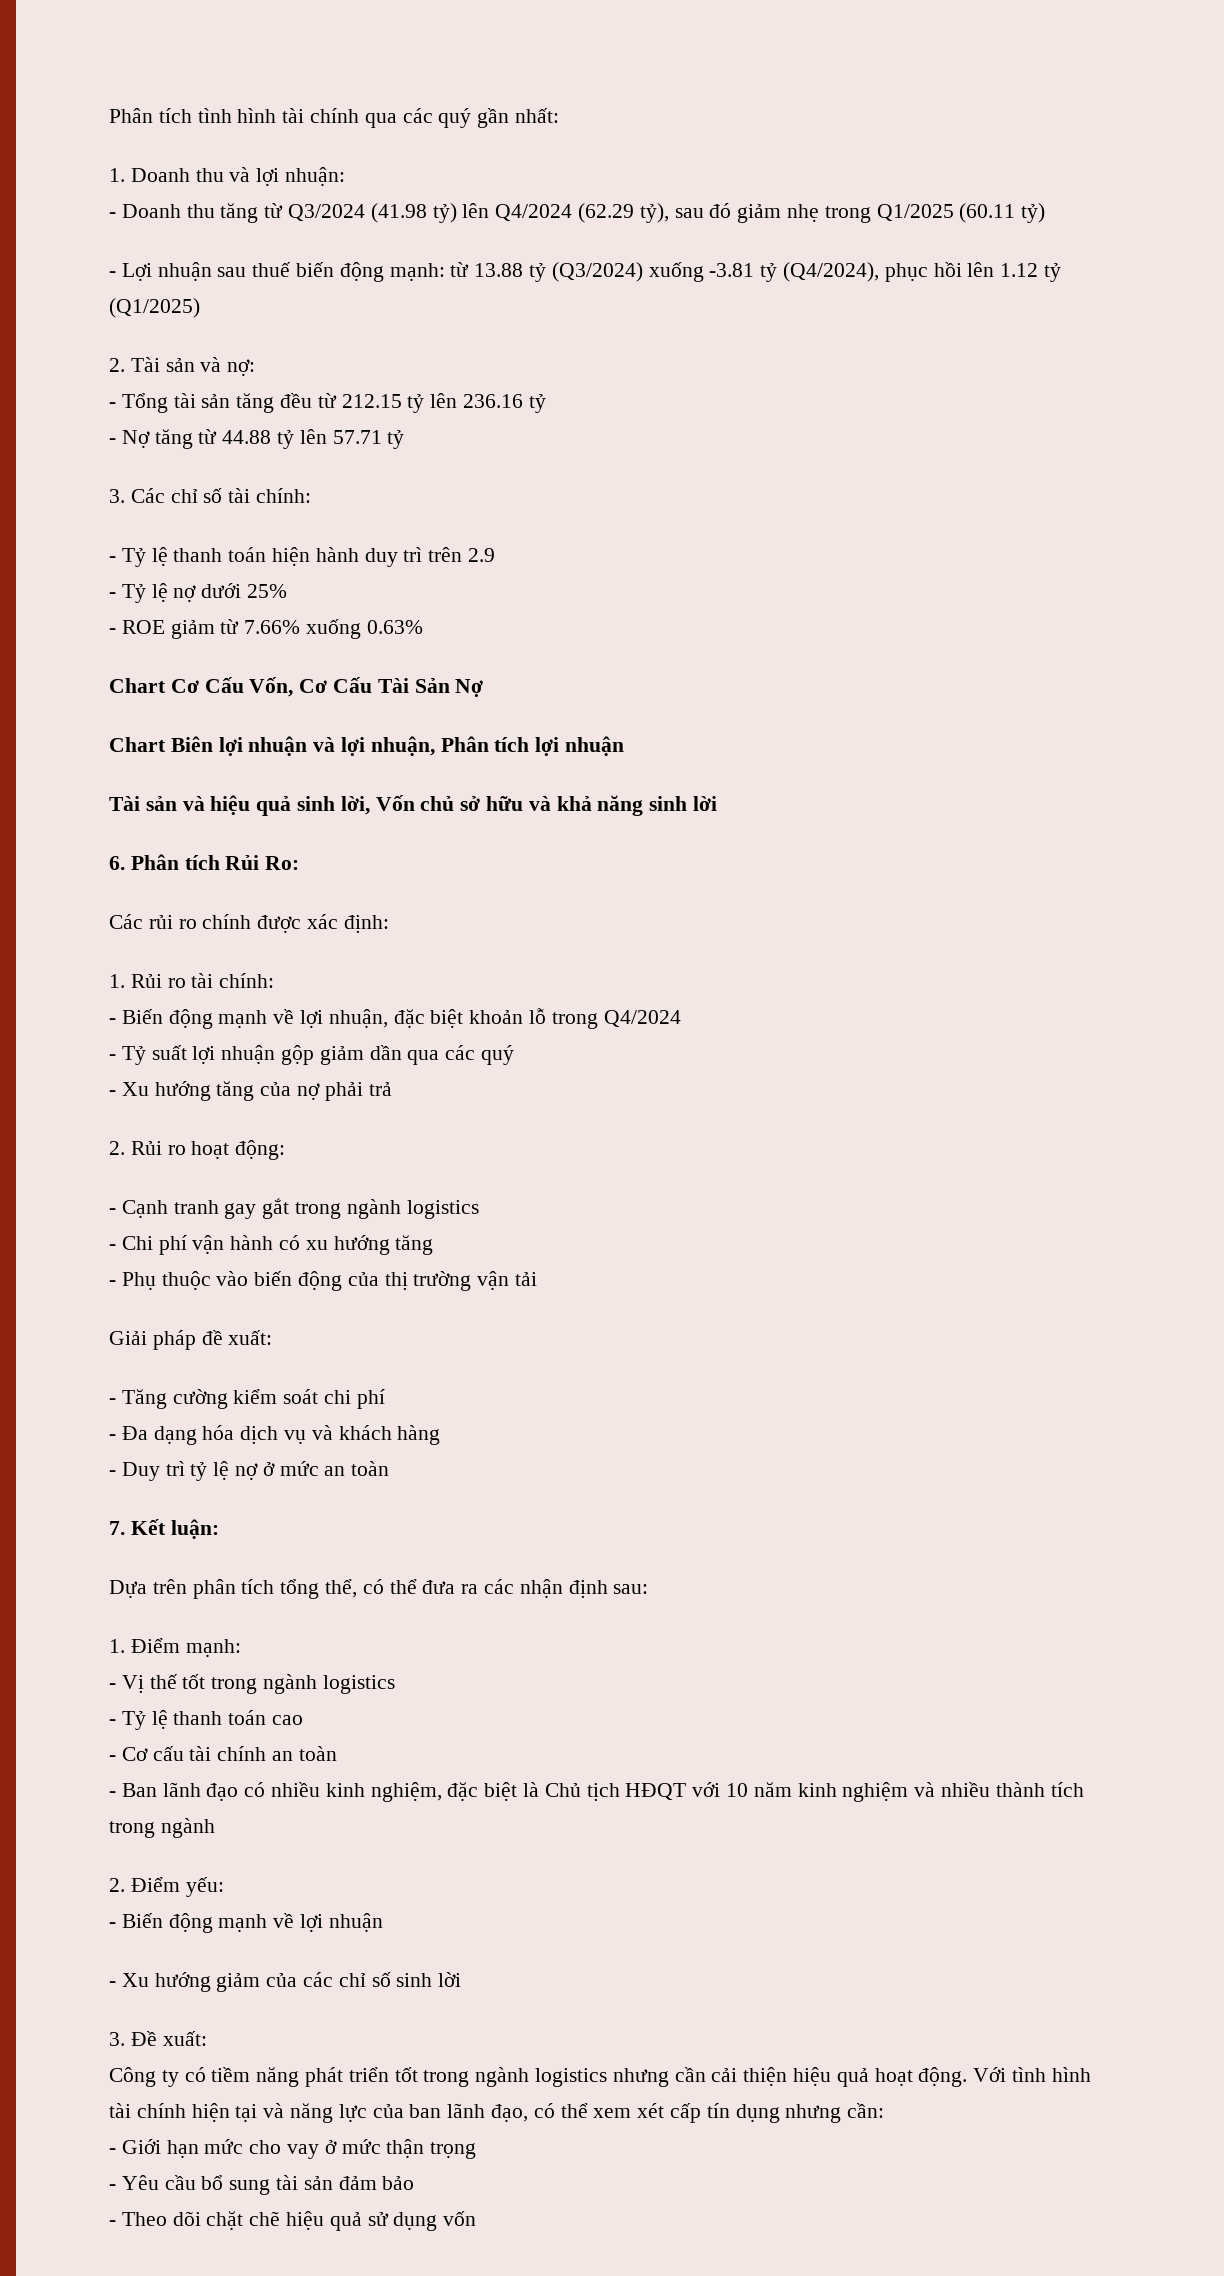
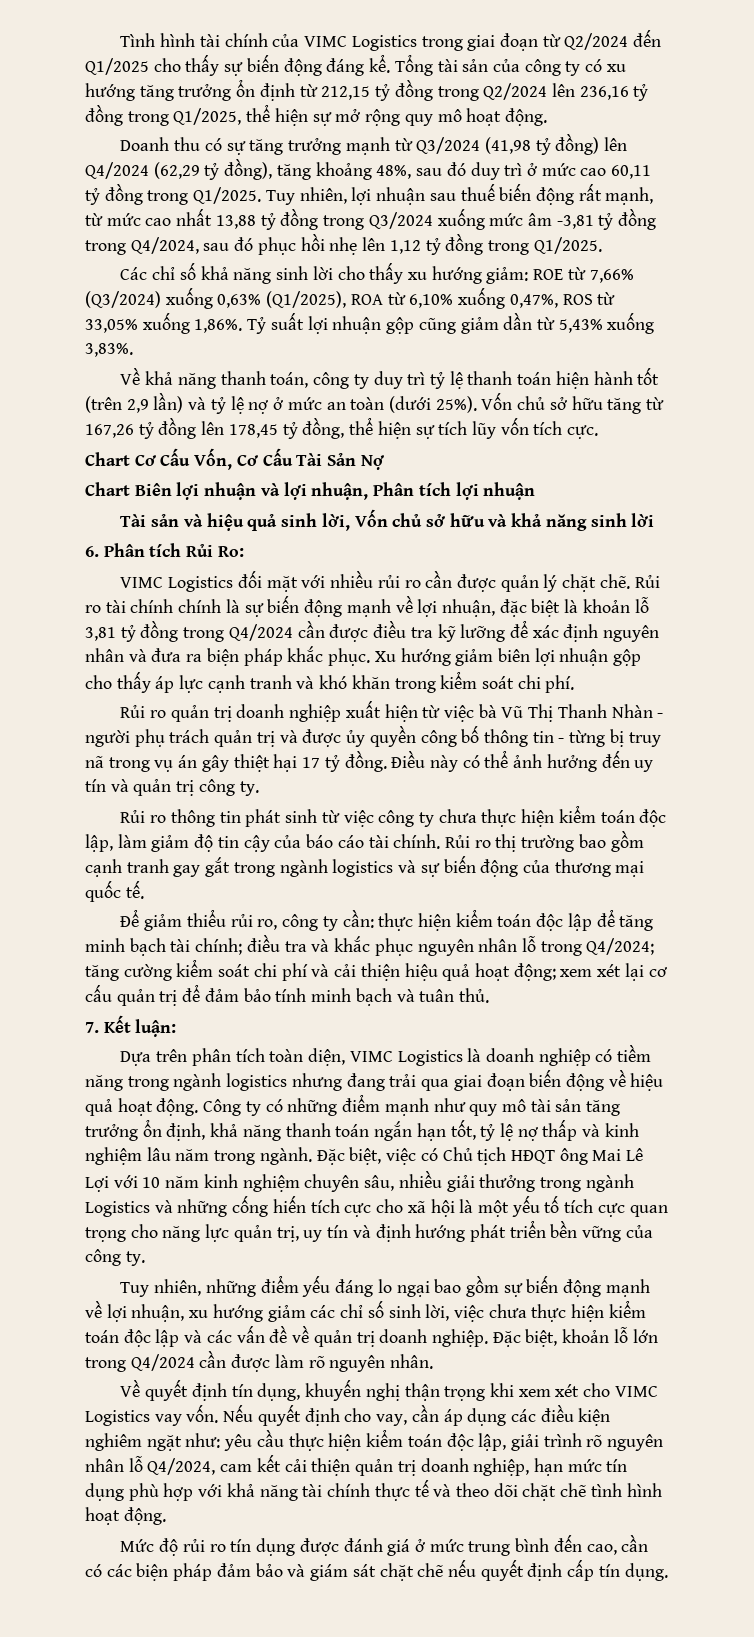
- Phân tích tình hình tài chính qua các quý gần nhất:
- 1. Doanh thu và lợi nhuận:
- - Doanh thu tăng từ Q3/2024 (41.98 tỷ) lên Q4/2024 (62.29 tỷ), sau đó giảm nhẹ trong Q1/2025 (60.11 tỷ)
- - Lợi nhuận sau thuế biến động mạnh: từ 13.88 tỷ (Q3/2024) xuống -3.81 tỷ (Q4/2024), phục hồi lên 1.12 tỷ (Q1/2025)
- 2. Tài sản và nợ:
- - Tổng tài sản tăng đều từ 212.15 tỷ lên 236.16 tỷ
- - Nợ tăng từ 44.88 tỷ lên 57.71 tỷ
- 3. Các chỉ số tài chính:
- - Tỷ lệ thanh toán hiện hành duy trì trên 2.9
- - Tỷ lệ nợ dưới 25%
- - ROE giảm từ 7.66% xuống 0.63%
+ Tình hình tài chính của VIMC Logistics trong giai đoạn từ Q2/2024 đến Q1/2025 cho thấy sự biến động đáng kể. Tổng tài sản của công ty có xu hướng tăng trưởng ổn định từ 212,15 tỷ đồng trong Q2/2024 lên 236,16 tỷ đồng trong Q1/2025, thể hiện sự mở rộng quy mô hoạt động.
+ Doanh thu có sự tăng trưởng mạnh từ Q3/2024 (41,98 tỷ đồng) lên Q4/2024 (62,29 tỷ đồng), tăng khoảng 48%, sau đó duy trì ở mức cao 60,11 tỷ đồng trong Q1/2025. Tuy nhiên, lợi nhuận sau thuế biến động rất mạnh, từ mức cao nhất 13,88 tỷ đồng trong Q3/2024 xuống mức âm -3,81 tỷ đồng trong Q4/2024, sau đó phục hồi nhẹ lên 1,12 tỷ đồng trong Q1/2025.
+ Các chỉ số khả năng sinh lời cho thấy xu hướng giảm: ROE từ 7,66% (Q3/2024) xuống 0,63% (Q1/2025), ROA từ 6,10% xuống 0,47%, ROS từ 33,05% xuống 1,86%. Tỷ suất lợi nhuận gộp cũng giảm dần từ 5,43% xuống 3,83%.
+ Về khả năng thanh toán, công ty duy trì tỷ lệ thanh toán hiện hành tốt (trên 2,9 lần) và tỷ lệ nợ ở mức an toàn (dưới 25%). Vốn chủ sở hữu tăng từ 167,26 tỷ đồng lên 178,45 tỷ đồng, thể hiện sự tích lũy vốn tích cực.
- Các rủi ro chính được xác định:
- 1. Rủi ro tài chính:
- - Biến động mạnh về lợi nhuận, đặc biệt khoản lỗ trong Q4/2024
- - Tỷ suất lợi nhuận gộp giảm dần qua các quý
- - Xu hướng tăng của nợ phải trả
- 2. Rủi ro hoạt động:
- - Cạnh tranh gay gắt trong ngành logistics
- - Chi phí vận hành có xu hướng tăng
- - Phụ thuộc vào biến động của thị trường vận tải
- Giải pháp đề xuất:
- - Tăng cường kiểm soát chi phí
- - Đa dạng hóa dịch vụ và khách hàng
- - Duy trì tỷ lệ nợ ở mức an toàn
+ VIMC Logistics đối mặt với nhiều rủi ro cần được quản lý chặt chẽ. Rủi ro tài chính chính là sự biến động mạnh về lợi nhuận, đặc biệt là khoản lỗ 3,81 tỷ đồng trong Q4/2024 cần được điều tra kỹ lưỡng để xác định nguyên nhân và đưa ra biện pháp khắc phục. Xu hướng giảm biên lợi nhuận gộp cho thấy áp lực cạnh tranh và khó khăn trong kiểm soát chi phí.
+ Rủi ro quản trị doanh nghiệp xuất hiện từ việc bà Vũ Thị Thanh Nhàn - người phụ trách quản trị và được ủy quyền công bố thông tin - từng bị truy nã trong vụ án gây thiệt hại 17 tỷ đồng. Điều này có thể ảnh hưởng đến uy tín và quản trị công ty.
+ Rủi ro thông tin phát sinh từ việc công ty chưa thực hiện kiểm toán độc lập, làm giảm độ tin cậy của báo cáo tài chính. Rủi ro thị trường bao gồm cạnh tranh gay gắt trong ngành logistics và sự biến động của thương mại quốc tế.
+ Để giảm thiểu rủi ro, công ty cần: thực hiện kiểm toán độc lập để tăng minh bạch tài chính; điều tra và khắc phục nguyên nhân lỗ trong Q4/2024; tăng cường kiểm soát chi phí và cải thiện hiệu quả hoạt động; xem xét lại cơ cấu quản trị để đảm bảo tính minh bạch và tuân thủ.
- Dựa trên phân tích tổng thể, có thể đưa ra các nhận định sau:
- 1. Điểm mạnh:
- - Vị thế tốt trong ngành logistics
- - Tỷ lệ thanh toán cao
- - Cơ cấu tài chính an toàn
- - Ban lãnh đạo có nhiều kinh nghiệm, đặc biệt là Chủ tịch HĐQT với 10 năm kinh nghiệm và nhiều thành tích trong ngành
- 2. Điểm yếu:
- - Biến động mạnh về lợi nhuận
- - Xu hướng giảm của các chỉ số sinh lời
- 3. Đề xuất:
- Công ty có tiềm năng phát triển tốt trong ngành logistics nhưng cần cải thiện hiệu quả hoạt động. Với tình hình tài chính hiện tại và năng lực của ban lãnh đạo, có thể xem xét cấp tín dụng nhưng cần:
- - Giới hạn mức cho vay ở mức thận trọng
- - Yêu cầu bổ sung tài sản đảm bảo
- - Theo dõi chặt chẽ hiệu quả sử dụng vốn
+ Dựa trên phân tích toàn diện, VIMC Logistics là doanh nghiệp có tiềm năng trong ngành logistics nhưng đang trải qua giai đoạn biến động về hiệu quả hoạt động. Công ty có những điểm mạnh như quy mô tài sản tăng trưởng ổn định, khả năng thanh toán ngắn hạn tốt, tỷ lệ nợ thấp và kinh nghiệm lâu năm trong ngành. Đặc biệt, việc có Chủ tịch HĐQT ông Mai Lê Lợi với 10 năm kinh nghiệm chuyên sâu, nhiều giải thưởng trong ngành Logistics và những cống hiến tích cực cho xã hội là một yếu tố tích cực quan trọng cho năng lực quản trị, uy tín và định hướng phát triển bền vững của công ty.
+ Tuy nhiên, những điểm yếu đáng lo ngại bao gồm sự biến động mạnh về lợi nhuận, xu hướng giảm các chỉ số sinh lời, việc chưa thực hiện kiểm toán độc lập và các vấn đề về quản trị doanh nghiệp. Đặc biệt, khoản lỗ lớn trong Q4/2024 cần được làm rõ nguyên nhân.
+ Về quyết định tín dụng, khuyến nghị thận trọng khi xem xét cho VIMC Logistics vay vốn. Nếu quyết định cho vay, cần áp dụng các điều kiện nghiêm ngặt như: yêu cầu thực hiện kiểm toán độc lập, giải trình rõ nguyên nhân lỗ Q4/2024, cam kết cải thiện quản trị doanh nghiệp, hạn mức tín dụng phù hợp với khả năng tài chính thực tế và theo dõi chặt chẽ tình hình hoạt động.
+ Mức độ rủi ro tín dụng được đánh giá ở mức trung bình đến cao, cần có các biện pháp đảm bảo và giám sát chặt chẽ nếu quyết định cấp tín dụng.

